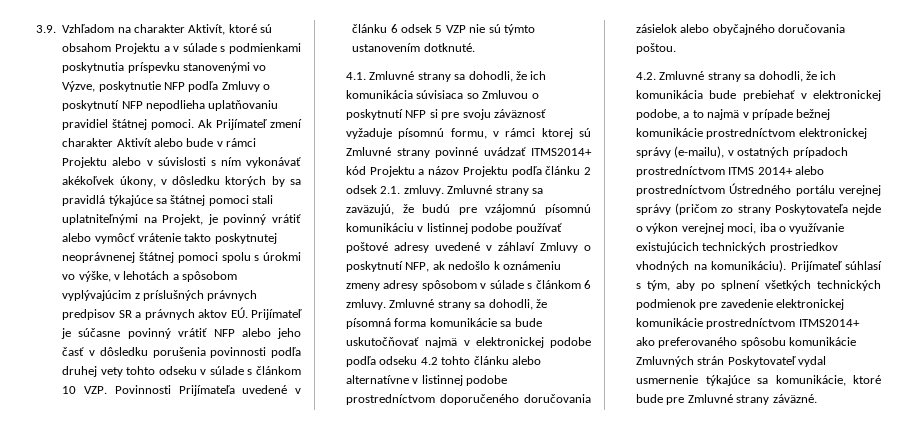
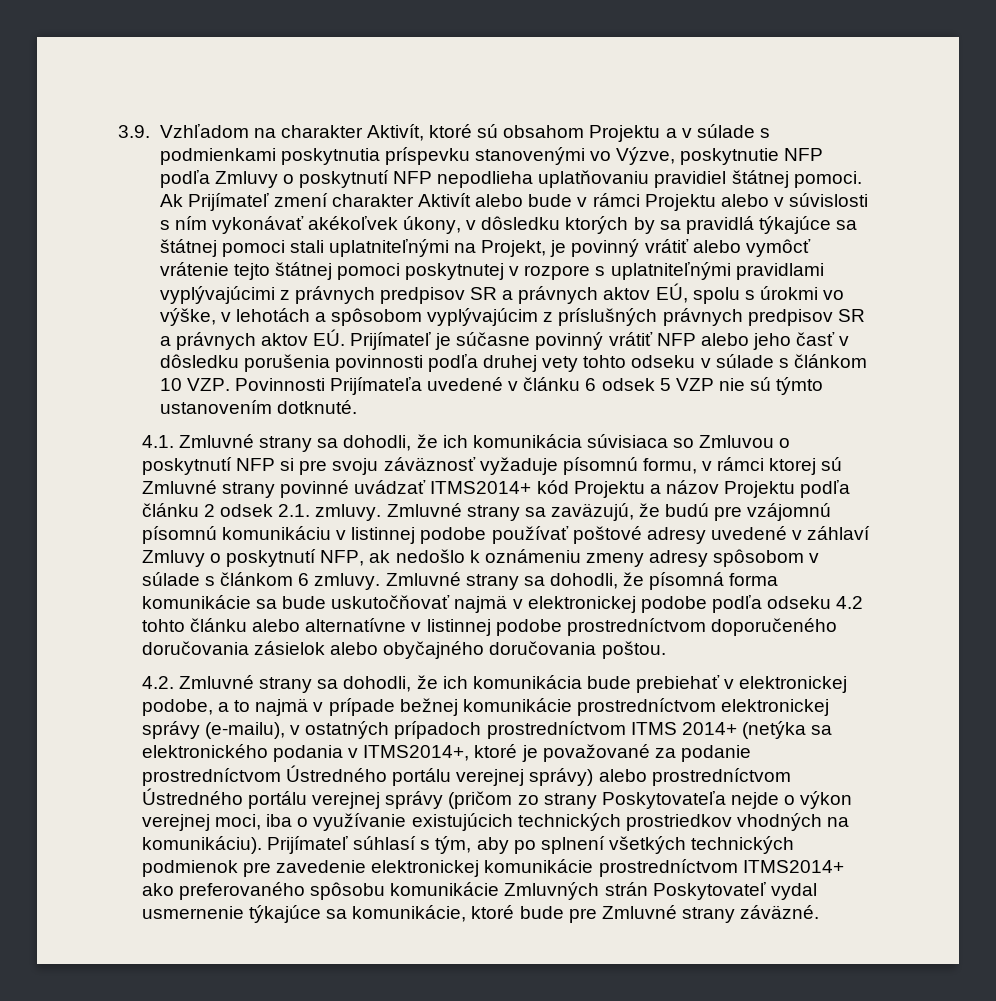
- Ak Prijímateľ zmení charakter Aktivít alebo bude v rámci Projektu alebo v súvislosti s ním vykonávať akékoľvek úkony, v dôsledku ktorých by sa pravidlá týkajúce sa štátnej pomoci stali uplatniteľnými na Projekt, je povinný vrátiť alebo vymôcť vrátenie takto poskytnutej neoprávnenej štátnej pomoci spolu s úrokmi vo výške, v lehotách a spôsobom vyplývajúcim z príslušných právnych predpisov SR a právnych aktov EÚ. Prijímateľ je súčasne povinný vrátiť NFP alebo jeho časť v dôsledku porušenia povinnosti podľa druhej vety tohto odseku v súlade s článkom 10 VZP. Povinnosti Prijímateľa uvedené v článku 6 odsek 5 VZP nie sú týmto ustanovením dotknuté.
+ Ak Prijímateľ zmení charakter Aktivít alebo bude v rámci Projektu alebo v súvislosti s ním vykonávať akékoľvek úkony, v dôsledku ktorých by sa pravidlá týkajúce sa štátnej pomoci stali uplatniteľnými na Projekt, je povinný vrátiť alebo vymôcť vrátenie tejto štátnej pomoci poskytnutej v rozpore s uplatniteľnými pravidlami vyplývajúcimi z právnych predpisov SR a právnych aktov EÚ, spolu s úrokmi vo výške, v lehotách a spôsobom vyplývajúcim z príslušných právnych predpisov SR a právnych aktov EÚ. Prijímateľ je súčasne povinný vrátiť NFP alebo jeho časť v dôsledku porušenia povinnosti podľa druhej vety tohto odseku v súlade s článkom 10 VZP. Povinnosti Prijímateľa uvedené v článku 6 odsek 5 VZP nie sú týmto ustanovením dotknuté.
- 4.2. Zmluvné strany sa dohodli, že ich komunikácia bude prebiehať v elektronickej podobe, a to najmä v prípade bežnej komunikácie prostredníctvom elektronickej správy (e-mailu), v ostatných prípadoch prostredníctvom ITMS 2014+ alebo prostredníctvom Ústredného portálu verejnej správy (pričom zo strany Poskytovateľa nejde o výkon verejnej moci, iba o využívanie existujúcich technických prostriedkov vhodných na komunikáciu).
+ 4.2. Zmluvné strany sa dohodli, že ich komunikácia bude prebiehať v elektronickej podobe, a to najmä v prípade bežnej komunikácie prostredníctvom elektronickej správy (e-mailu), v ostatných prípadoch prostredníctvom ITMS 2014+ (netýka sa elektronického podania v ITMS2014+, ktoré je považované za podanie prostredníctvom Ústredného portálu verejnej správy) alebo prostredníctvom Ústredného portálu verejnej správy (pričom zo strany Poskytovateľa nejde o výkon verejnej moci, iba o využívanie existujúcich technických prostriedkov vhodných na komunikáciu).

